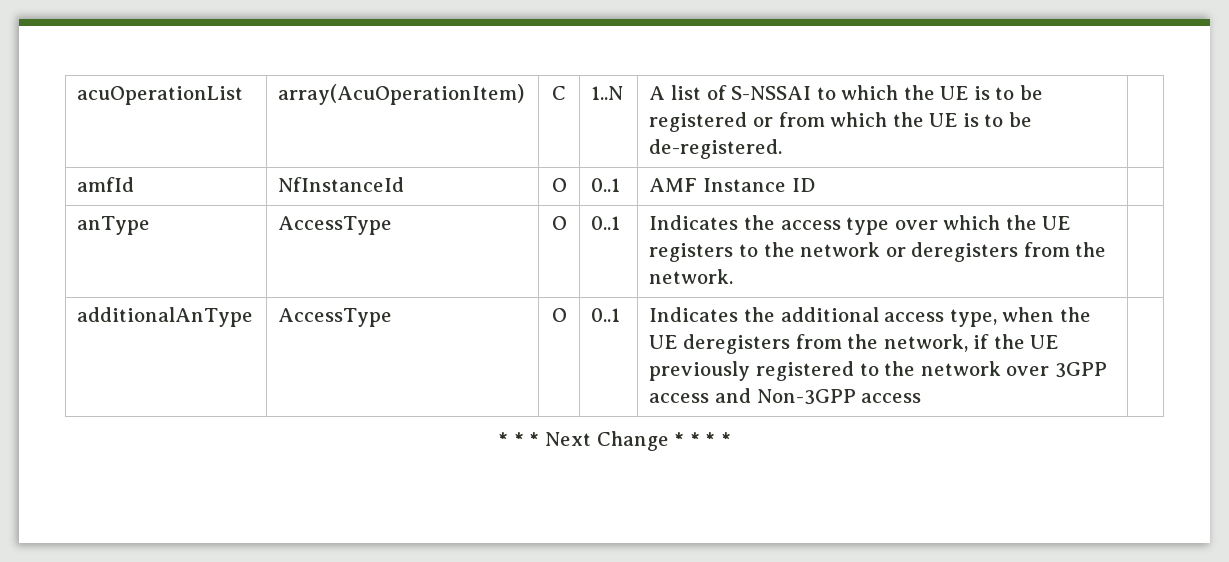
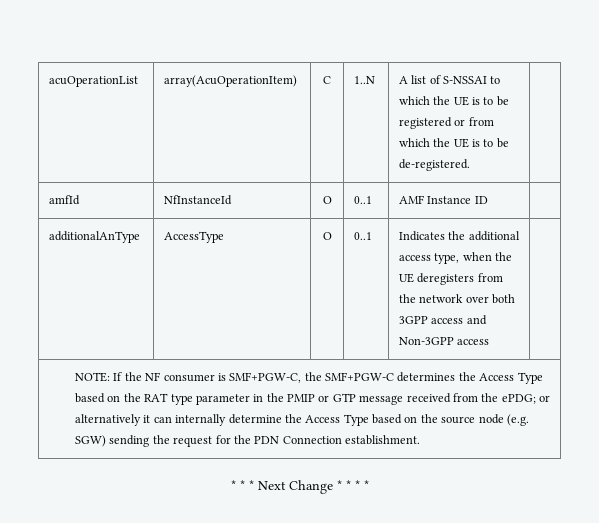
- anType | AccessType | O | 0..1 | Indicates the access type over which the UE registers to the network or deregisters from the network. |
- additionalAnType | AccessType | O | 0..1 | Indicates the additional access type, when the UE deregisters from the network, if the UE previously registered to the network over 3GPP access and Non-3GPP access |
+ additionalAnType | AccessType | O | 0..1 | Indicates the additional access type, when the UE deregisters from the network over both 3GPP access and Non-3GPP access |
+ NOTE: If the NF consumer is SMF+PGW-C, the SMF+PGW-C determines the Access Type based on the RAT type parameter in the PMIP or GTP message received from the ePDG; or alternatively it can internally determine the Access Type based on the source node (e.g. SGW) sending the request for the PDN Connection establishment.

